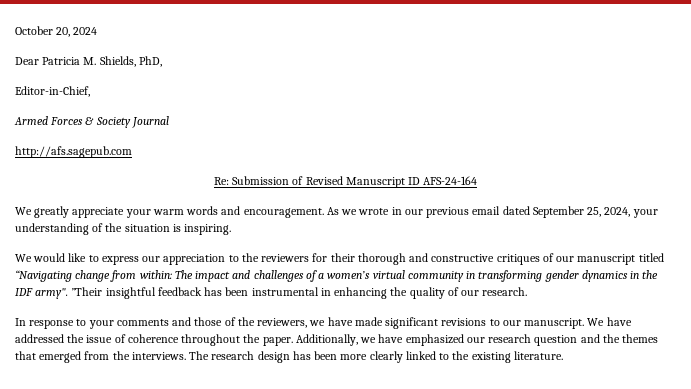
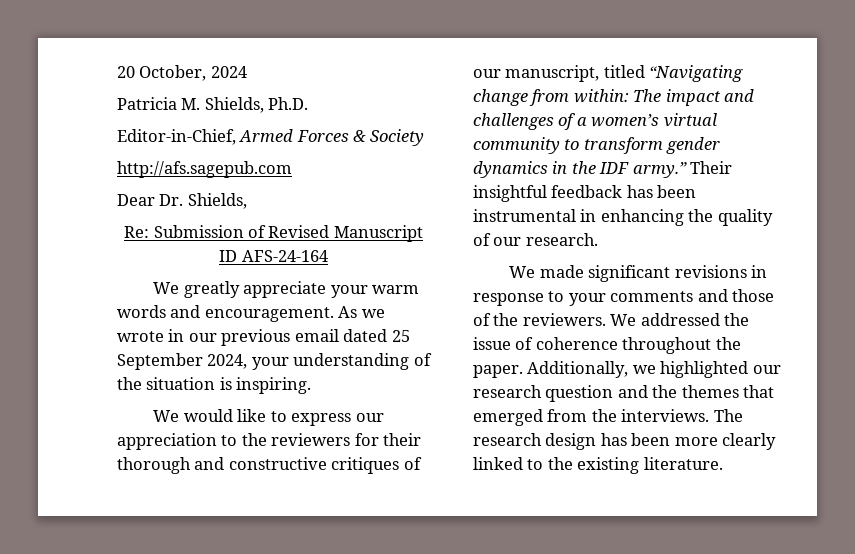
- October 20, 2024
+ 20 October, 2024
- Dear Patricia M. Shields, PhD,
+ Patricia M. Shields, Ph.D.
- Editor-in-Chief,
- Armed Forces & Society Journal
+ Editor-in-Chief, Armed Forces & Society
+ Dear Dr. Shields,
- As we wrote in our previous email dated September 25, 2024, your understanding of the situation is inspiring.
+ As we wrote in our previous email dated 25 September 2024, your understanding of the situation is inspiring.
- We would like to express our appreciation to the reviewers for their thorough and constructive critiques of our manuscript titled “Navigating change from within: The impact and challenges of a women’s virtual community in transforming gender dynamics in the IDF army". ”Their insightful feedback has been instrumental in enhancing the quality of our research.
+ We would like to express our appreciation to the reviewers for their thorough and constructive critiques of our manuscript, titled “Navigating change from within: The impact and challenges of a women’s virtual community to transform gender dynamics in the IDF army.” Their insightful feedback has been instrumental in enhancing the quality of our research.
- In response to your comments and those of the reviewers, we have made significant revisions to our manuscript. We have addressed the issue of coherence throughout the paper.
+ We made significant revisions in response to your comments and those of the reviewers. We addressed the issue of coherence throughout the paper.
- Additionally, we have emphasized our research question and the themes that emerged from the interviews.
+ Additionally, we highlighted our research question and the themes that emerged from the interviews.

